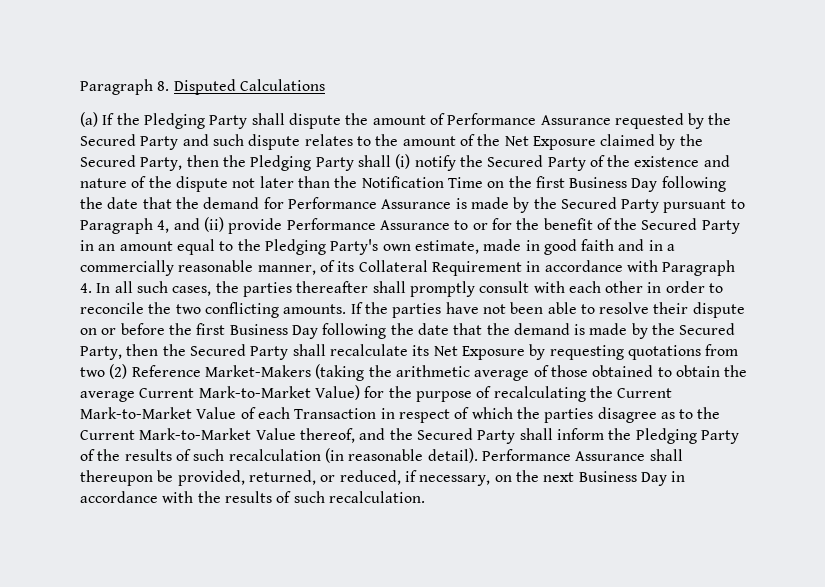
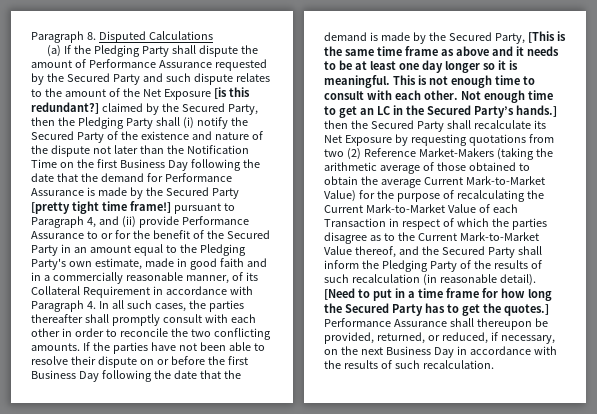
- (a) If the Pledging Party shall dispute the amount of Performance Assurance requested by the Secured Party and such dispute relates to the amount of the Net Exposure claimed by the Secured Party, then the Pledging Party shall (i) notify the Secured Party of the existence and nature of the dispute not later than the Notification Time on the first Business Day following the date that the demand for Performance Assurance is made by the Secured Party pursuant to Paragraph 4, and (ii) provide Performance Assurance to or for the benefit of the Secured Party in an amount equal to the Pledging Party's own estimate, made in good faith and in a commercially reasonable manner, of its Collateral Requirement in accordance with Paragraph 4. In all such cases, the parties thereafter shall promptly consult with each other in order to reconcile the two conflicting amounts.
+ (a) If the Pledging Party shall dispute the amount of Performance Assurance requested by the Secured Party and such dispute relates to the amount of the Net Exposure [is this redundant?] claimed by the Secured Party, then the Pledging Party shall (i) notify the Secured Party of the existence and nature of the dispute not later than the Notification Time on the first Business Day following the date that the demand for Performance Assurance is made by the Secured Party [pretty tight time frame!] pursuant to Paragraph 4, and (ii) provide Performance Assurance to or for the benefit of the Secured Party in an amount equal to the Pledging Party's own estimate, made in good faith and in a commercially reasonable manner, of its Collateral Requirement in accordance with Paragraph 4. In all such cases, the parties thereafter shall promptly consult with each other in order to reconcile the two conflicting amounts.
- If the parties have not been able to resolve their dispute on or before the first Business Day following the date that the demand is made by the Secured Party, then the Secured Party shall recalculate its Net Exposure by requesting quotations from two (2) Reference Market-Makers (taking the arithmetic average of those obtained to obtain the average Current Mark-to-Market Value) for the purpose of recalculating the Current Mark-to-Market Value of each Transaction in respect of which the parties disagree as to the Current Mark-to-Market Value thereof, and the Secured Party shall inform the Pledging Party of the results of such recalculation (in reasonable detail).
+ If the parties have not been able to resolve their dispute on or before the first Business Day following the date that the demand is made by the Secured Party, [This is the same time frame as above and it needs to be at least one day longer so it is meaningful. This is not enough time to consult with each other. Not enough time to get an LC in the Secured Party’s hands.] then the Secured Party shall recalculate its Net Exposure by requesting quotations from two (2) Reference Market-Makers (taking the arithmetic average of those obtained to obtain the average Current Mark-to-Market Value) for the purpose of recalculating the Current Mark-to-Market Value of each Transaction in respect of which the parties disagree as to the Current Mark-to-Market Value thereof, and the Secured Party shall inform the Pledging Party of the results of such recalculation (in reasonable detail).
+ [Need to put in a time frame for how long the Secured Party has to get the quotes.]

